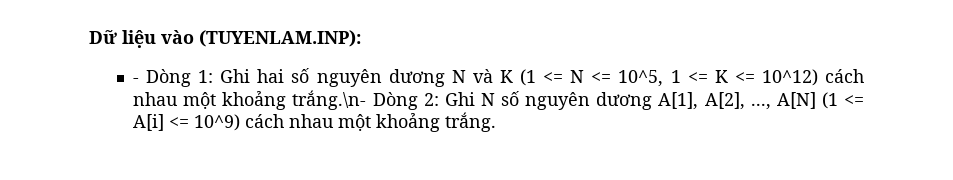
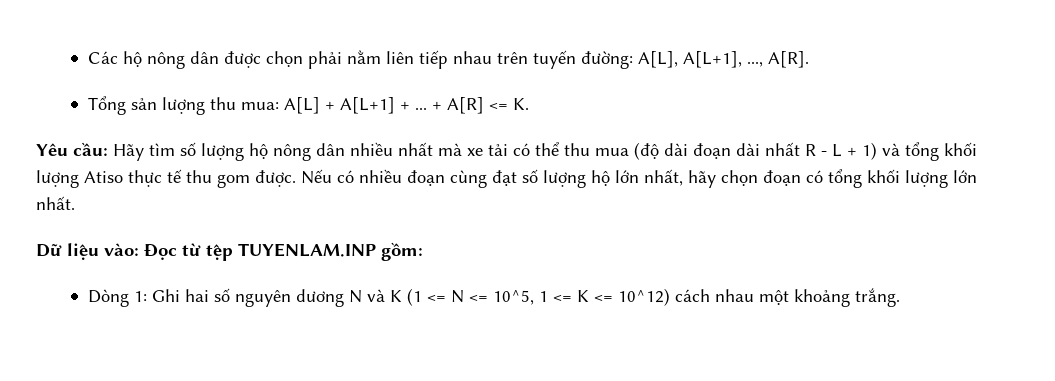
- Dữ liệu vào (TUYENLAM.INP):
- - Dòng 1: Ghi hai số nguyên dương N và K (1 <= N <= 10^5, 1 <= K <= 10^12) cách nhau một khoảng trắng.\n- Dòng 2: Ghi N số nguyên dương A[1], A[2], ..., A[N] (1 <= A[i] <= 10^9) cách nhau một khoảng trắng.
+ Các hộ nông dân được chọn phải nằm liên tiếp nhau trên tuyến đường: A[L], A[L+1], ..., A[R].
+ Tổng sản lượng thu mua: A[L] + A[L+1] + ... + A[R] <= K.
+ Yêu cầu: Hãy tìm số lượng hộ nông dân nhiều nhất mà xe tải có thể thu mua (độ dài đoạn dài nhất R - L + 1) và tổng khối lượng Atiso thực tế thu gom được. Nếu có nhiều đoạn cùng đạt số lượng hộ lớn nhất, hãy chọn đoạn có tổng khối lượng lớn nhất.
+ Dữ liệu vào: Đọc từ tệp TUYENLAM.INP gồm:
+ Dòng 1: Ghi hai số nguyên dương N và K (1 <= N <= 10^5, 1 <= K <= 10^12) cách nhau một khoảng trắng.

